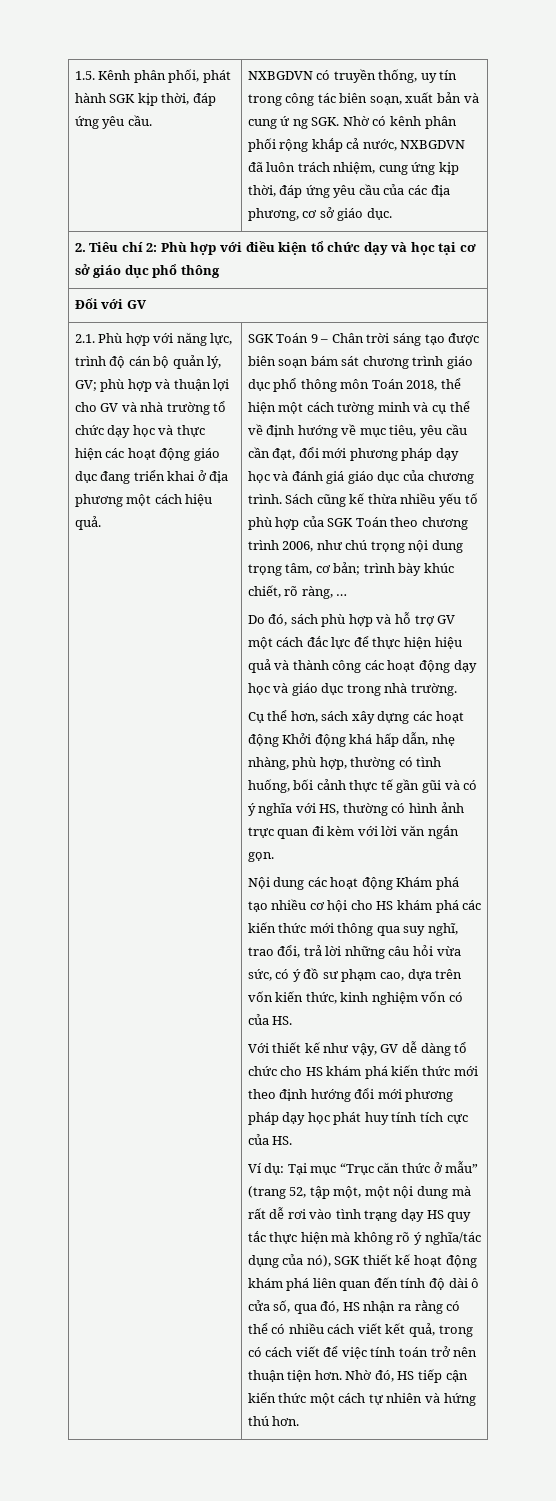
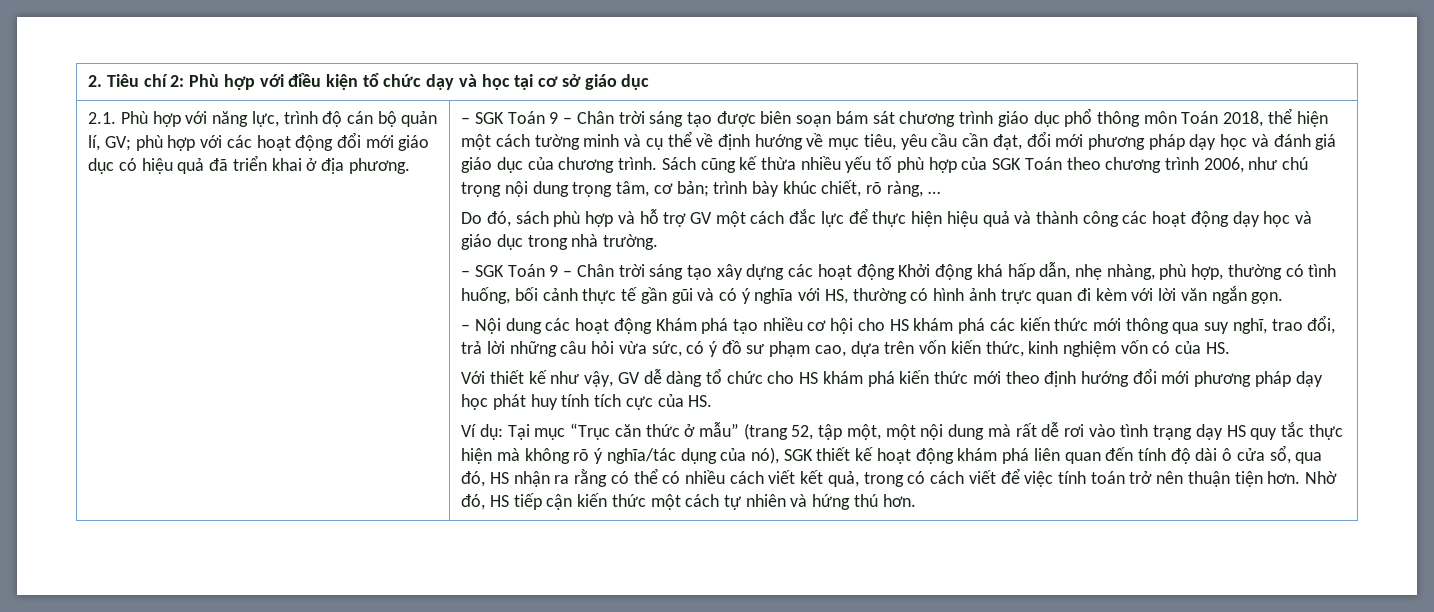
- 1.5. Kênh phân phối, phát hành SGK kịp thời, đáp ứng yêu cầu. | NXBGDVN có truyền thống, uy tín trong công tác biên soạn, xuất bản và cung ứ ng SGK. Nhờ có kênh phân phối rộng khắp cả nước, NXBGDVN đã luôn trách nhiệm, cung ứng kịp thời, đáp ứng yêu cầu của các địa phương, cơ sở giáo dục.
- 2. Tiêu chí 2: Phù hợp với điều kiện tổ chức dạy và học tại cơ sở giáo dục phổ thông
- Đối với GV
+ 2. Tiêu chí 2: Phù hợp với điều kiện tổ chức dạy và học tại cơ sở giáo dục
- 2.1. Phù hợp với năng lực, trình độ cán bộ quản lý, GV;
+ 2.1. Phù hợp với năng lực, trình độ cán bộ quản lí, GV;
- phù hợp và thuận lợi cho GV và nhà trường tổ chức dạy học và thực hiện các hoạt động giáo dục đang triển khai ở địa phương một cách hiệu quả. | SGK Toán 9 – Chân trời sáng tạo được biên soạn bám sát chương trình giáo dục phổ thông môn Toán 2018, thể hiện một cách tường minh và cụ thể về định hướng về mục tiêu, yêu cầu cần đạt, đổi mới phương pháp dạy học và đánh giá giáo dục của chương trình.
+ phù hợp với các hoạt động đổi mới giáo dục có hiệu quả đã triển khai ở địa phương. | – SGK Toán 9 – Chân trời sáng tạo được biên soạn bám sát chương trình giáo dục phổ thông môn Toán 2018, thể hiện một cách tường minh và cụ thể về định hướng về mục tiêu, yêu cầu cần đạt, đổi mới phương pháp dạy học và đánh giá giáo dục của chương trình.
- Cụ thể hơn, sách xây dựng các hoạt động Khởi động khá hấp dẫn, nhẹ nhàng, phù hợp, thường có tình huống, bối cảnh thực tế gần gũi và có ý nghĩa với HS, thường có hình ảnh trực quan đi kèm với lời văn ngắn gọn.
+ – SGK Toán 9 – Chân trời sáng tạo xây dựng các hoạt động Khởi động khá hấp dẫn, nhẹ nhàng, phù hợp, thường có tình huống, bối cảnh thực tế gần gũi và có ý nghĩa với HS, thường có hình ảnh trực quan đi kèm với lời văn ngắn gọn.
- Nội dung các hoạt động Khám phá tạo nhiều cơ hội cho HS khám phá các kiến thức mới thông qua suy nghĩ, trao đổi, trả lời những câu hỏi vừa sức, có ý đồ sư phạm cao, dựa trên vốn kiến thức, kinh nghiệm vốn có của HS.
+ – Nội dung các hoạt động Khám phá tạo nhiều cơ hội cho HS khám phá các kiến thức mới thông qua suy nghĩ, trao đổi, trả lời những câu hỏi vừa sức, có ý đồ sư phạm cao, dựa trên vốn kiến thức, kinh nghiệm vốn có của HS.
- Tại mục “Trục căn thức ở mẫu” (trang 52, tập một, một nội dung mà rất dễ rơi vào tình trạng dạy HS quy tắc thực hiện mà không rõ ý nghĩa/tác dụng của nó), SGK thiết kế hoạt động khám phá liên quan đến tính độ dài ô cửa số, qua đó, HS nhận ra rằng có thể có nhiều cách viết kết quả, trong có cách viết để việc tính toán trở nên thuận tiện hơn.
+ Tại mục “Trục căn thức ở mẫu” (trang 52, tập một, một nội dung mà rất dễ rơi vào tình trạng dạy HS quy tắc thực hiện mà không rõ ý nghĩa/tác dụng của nó), SGK thiết kế hoạt động khám phá liên quan đến tính độ dài ô cửa sổ, qua đó, HS nhận ra rằng có thể có nhiều cách viết kết quả, trong có cách viết để việc tính toán trở nên thuận tiện hơn.

